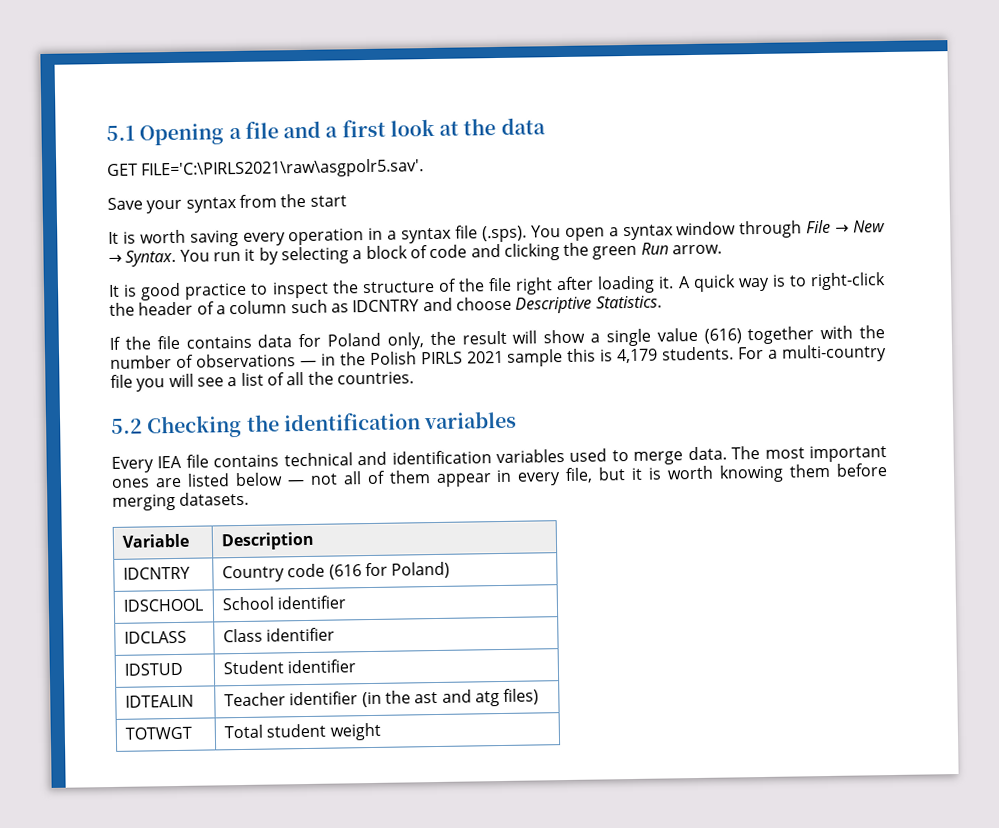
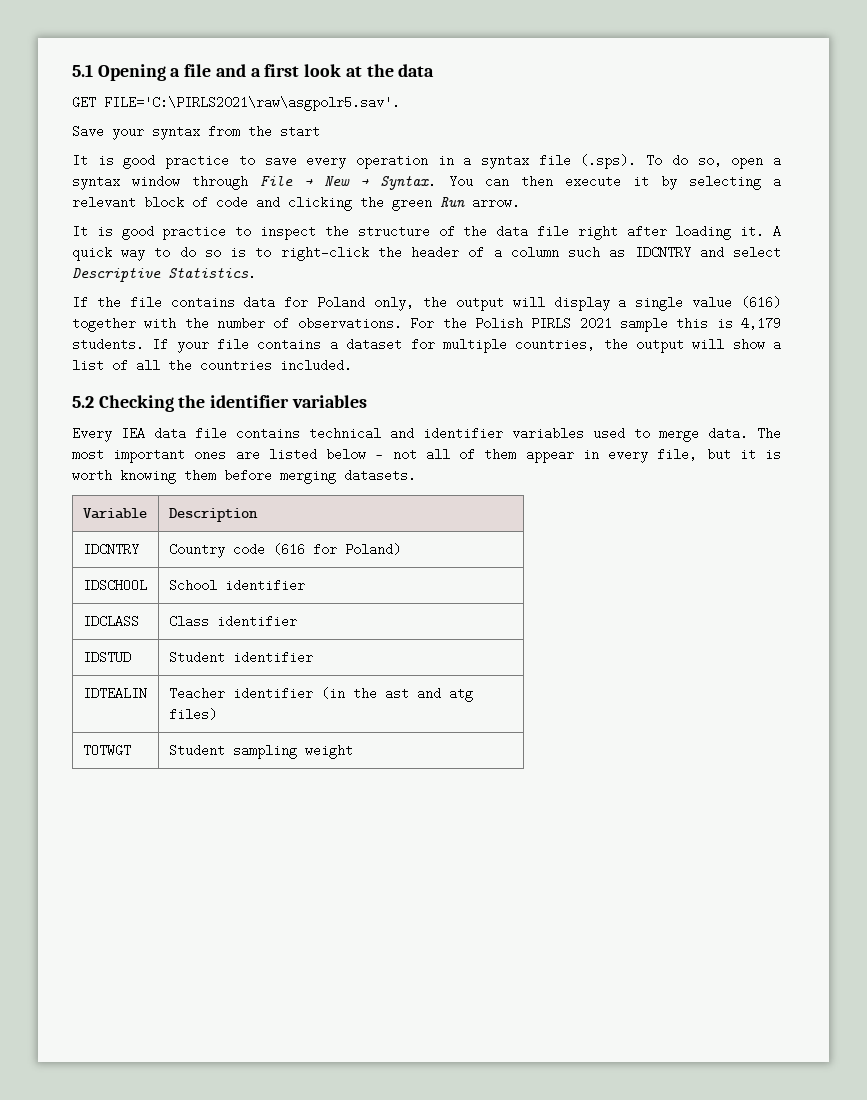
- It is worth saving every operation in a syntax file (.sps). You open a syntax window through File → New → Syntax.
+ It is good practice to save every operation in a syntax file (.sps). To do so, open a syntax window through File → New → Syntax.
- You run it by selecting a block of code and clicking the green Run arrow.
+ You can then execute it by selecting a relevant block of code and clicking the green Run arrow.
- It is good practice to inspect the structure of the file right after loading it.
+ It is good practice to inspect the structure of the data file right after loading it.
- A quick way is to right-click the header of a column such as IDCNTRY and choose Descriptive Statistics.
+ A quick way to do so is to right-click the header of a column such as IDCNTRY and select Descriptive Statistics.
- If the file contains data for Poland only, the result will show a single value (616) together with the number of observations — in the Polish PIRLS 2021 sample this is 4,179 students.
+ If the file contains data for Poland only, the output will display a single value (616) together with the number of observations. For the Polish PIRLS 2021 sample this is 4,179 students.
- For a multi-country file you will see a list of all the countries.
+ If your file contains a dataset for multiple countries, the output will show a list of all the countries included.
- 5.2 Checking the identification variables
+ 5.2 Checking the identifier variables
- Every IEA file contains technical and identification variables used to merge data.
+ Every IEA data file contains technical and identifier variables used to merge data.
- TOTWGT | Total student weight
+ TOTWGT | Student sampling weight

